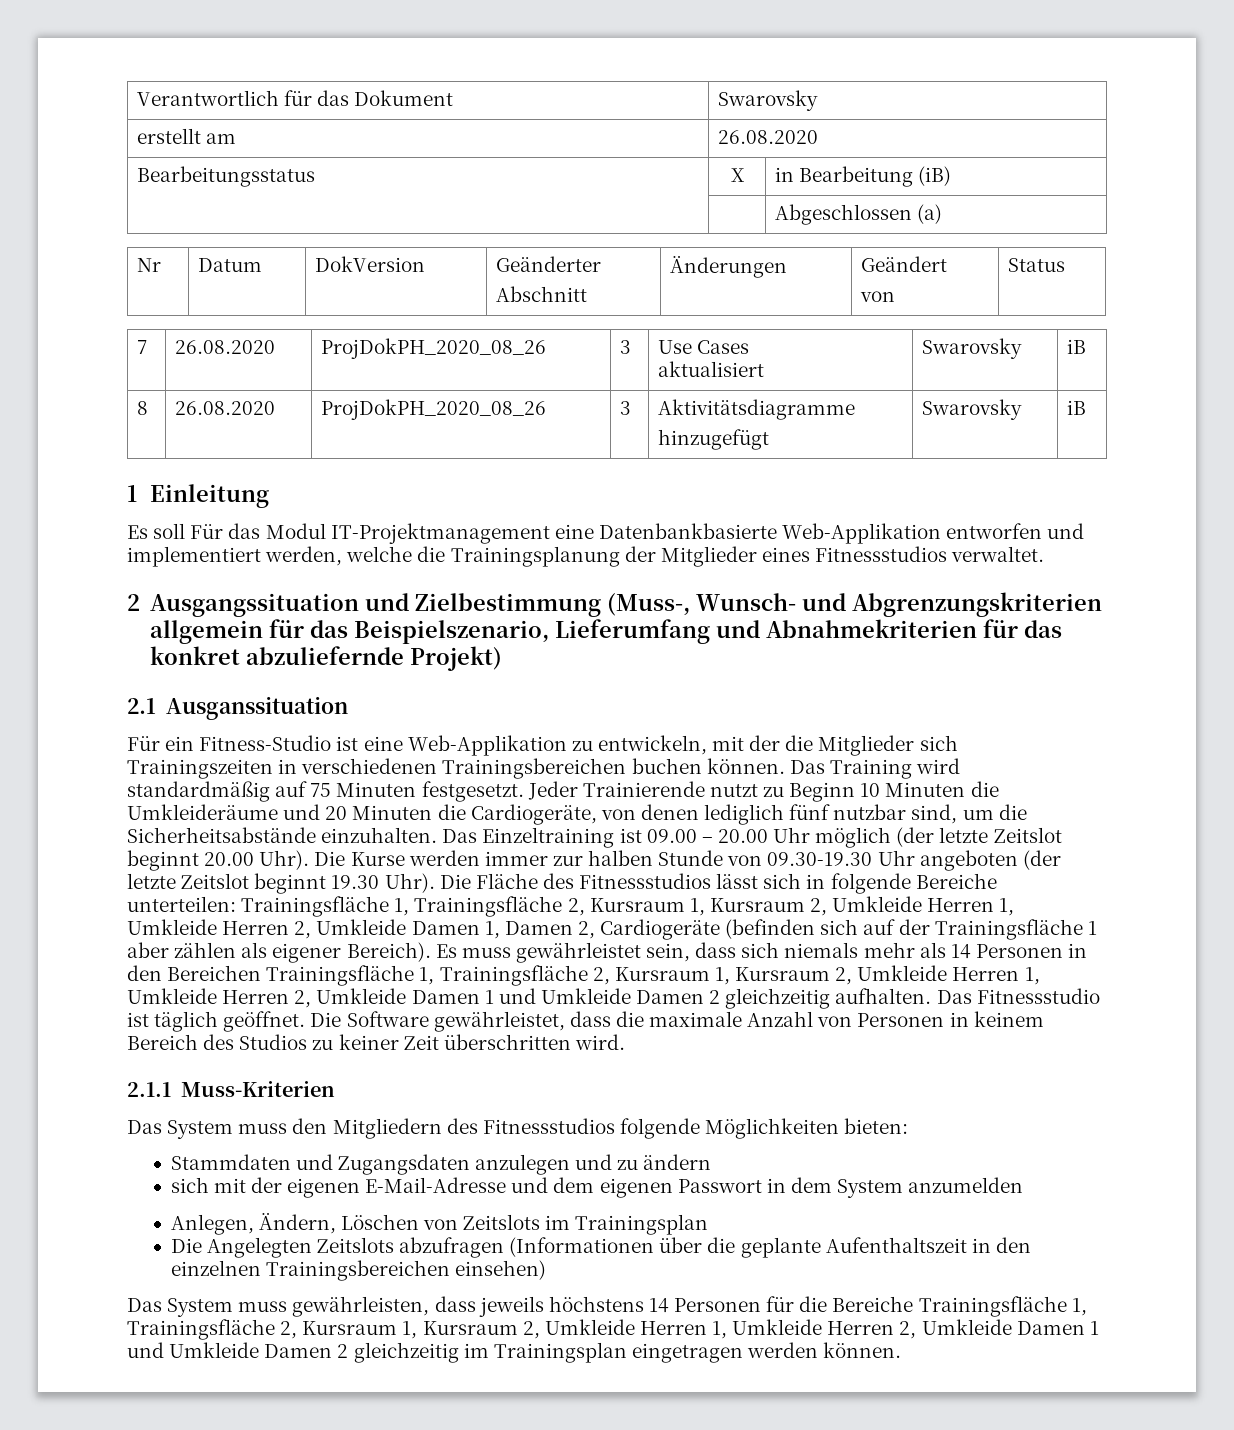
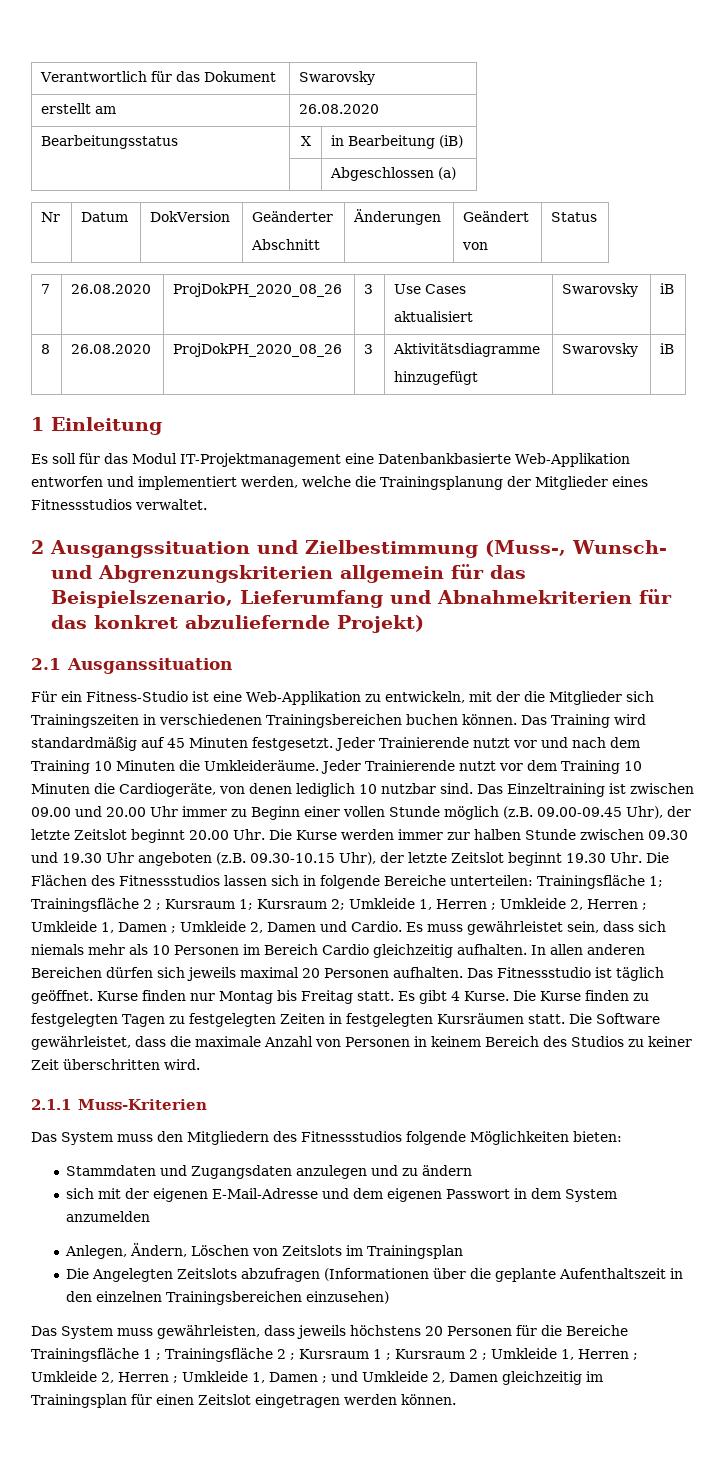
- Es soll Für das Modul IT-Projektmanagement eine Datenbankbasierte Web-Applikation entworfen und implementiert werden, welche die Trainingsplanung der Mitglieder eines Fitnessstudios verwaltet.
+ Es soll für das Modul IT-Projektmanagement eine Datenbankbasierte Web-Applikation entworfen und implementiert werden, welche die Trainingsplanung der Mitglieder eines Fitnessstudios verwaltet.
- Das Training wird standardmäßig auf 75 Minuten festgesetzt.
+ Das Training wird standardmäßig auf 45 Minuten festgesetzt.
- Jeder Trainierende nutzt zu Beginn 10 Minuten die Umkleideräume und 20 Minuten die Cardiogeräte, von denen lediglich fünf nutzbar sind, um die Sicherheitsabstände einzuhalten. Das Einzeltraining ist 09.00 – 20.00 Uhr möglich (der letzte Zeitslot beginnt 20.00 Uhr). Die Kurse werden immer zur halben Stunde von 09.30-19.30 Uhr angeboten (der letzte Zeitslot beginnt 19.30 Uhr). Die Fläche des Fitnessstudios lässt sich in folgende Bereiche unterteilen: Trainingsfläche 1, Trainingsfläche 2, Kursraum 1, Kursraum 2, Umkleide Herren 1, Umkleide Herren 2, Umkleide Damen 1, Damen 2, Cardiogeräte (befinden sich auf der Trainingsfläche 1 aber zählen als eigener Bereich).
+ Jeder Trainierende nutzt vor und nach dem Training 10 Minuten die Umkleideräume. Jeder Trainierende nutzt vor dem Training 10 Minuten die Cardiogeräte, von denen lediglich 10 nutzbar sind. Das Einzeltraining ist zwischen 09.00 und 20.00 Uhr immer zu Beginn einer vollen Stunde möglich (z.B. 09.00-09.45 Uhr), der letzte Zeitslot beginnt 20.00 Uhr. Die Kurse werden immer zur halben Stunde zwischen 09.30 und 19.30 Uhr angeboten (z.B. 09.30-10.15 Uhr), der letzte Zeitslot beginnt 19.30 Uhr. Die Flächen des Fitnessstudios lassen sich in folgende Bereiche unterteilen: Trainingsfläche 1; Trainingsfläche 2 ; Kursraum 1; Kursraum 2; Umkleide 1, Herren ; Umkleide 2, Herren ; Umkleide 1, Damen ; Umkleide 2, Damen und Cardio.
- Es muss gewährleistet sein, dass sich niemals mehr als 14 Personen in den Bereichen Trainingsfläche 1, Trainingsfläche 2, Kursraum 1, Kursraum 2, Umkleide Herren 1, Umkleide Herren 2, Umkleide Damen 1 und Umkleide Damen 2 gleichzeitig aufhalten.
+ Es muss gewährleistet sein, dass sich niemals mehr als 10 Personen im Bereich Cardio gleichzeitig aufhalten. In allen anderen Bereichen dürfen sich jeweils maximal 20 Personen aufhalten.
+ Kurse finden nur Montag bis Freitag statt. Es gibt 4 Kurse. Die Kurse finden zu festgelegten Tagen zu festgelegten Zeiten in festgelegten Kursräumen statt.
- Die Angelegten Zeitslots abzufragen (Informationen über die geplante Aufenthaltszeit in den einzelnen Trainingsbereichen einsehen)
+ Die Angelegten Zeitslots abzufragen (Informationen über die geplante Aufenthaltszeit in den einzelnen Trainingsbereichen einzusehen)
- Das System muss gewährleisten, dass jeweils höchstens 14 Personen für die Bereiche Trainingsfläche 1, Trainingsfläche 2, Kursraum 1, Kursraum 2, Umkleide Herren 1, Umkleide Herren 2, Umkleide Damen 1 und Umkleide Damen 2 gleichzeitig im Trainingsplan eingetragen werden können.
+ Das System muss gewährleisten, dass jeweils höchstens 20 Personen für die Bereiche Trainingsfläche 1 ; Trainingsfläche 2 ; Kursraum 1 ; Kursraum 2 ; Umkleide 1, Herren ; Umkleide 2, Herren ; Umkleide 1, Damen ; und Umkleide 2, Damen gleichzeitig im Trainingsplan für einen Zeitslot eingetragen werden können.

